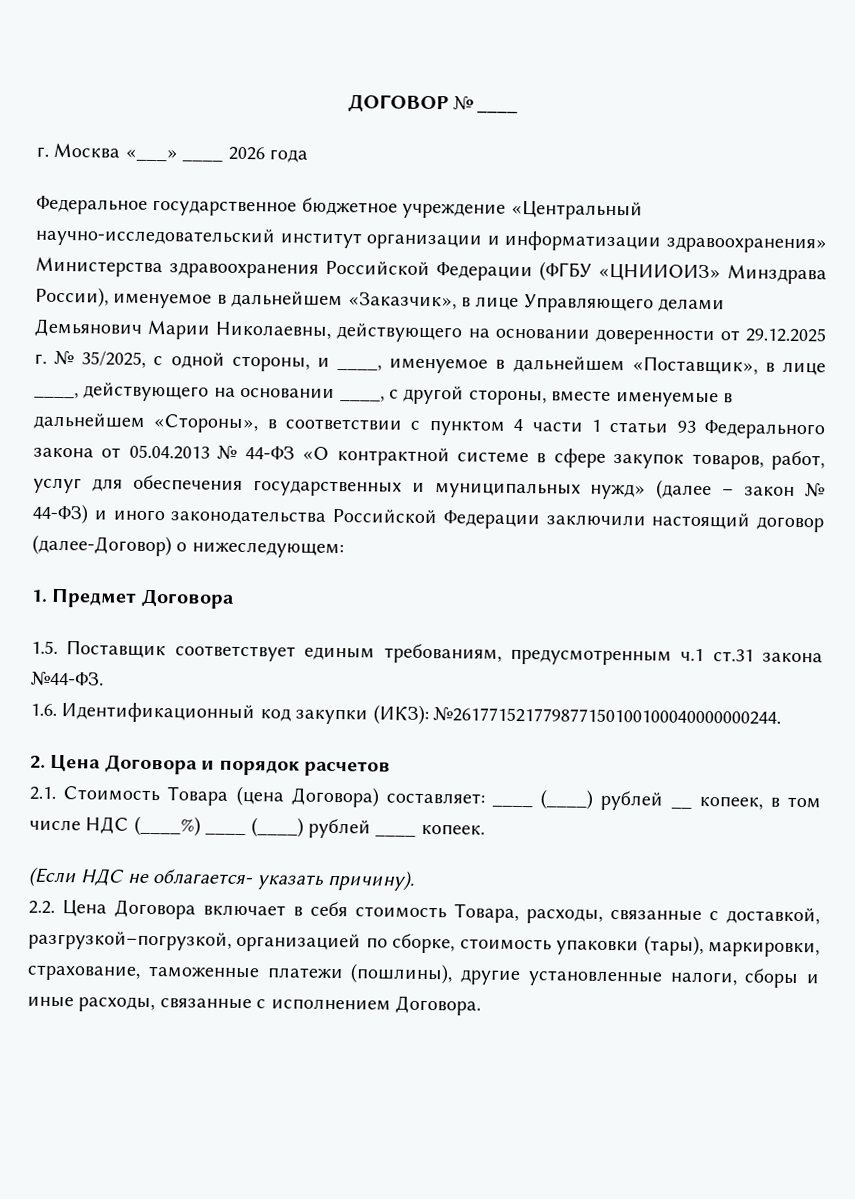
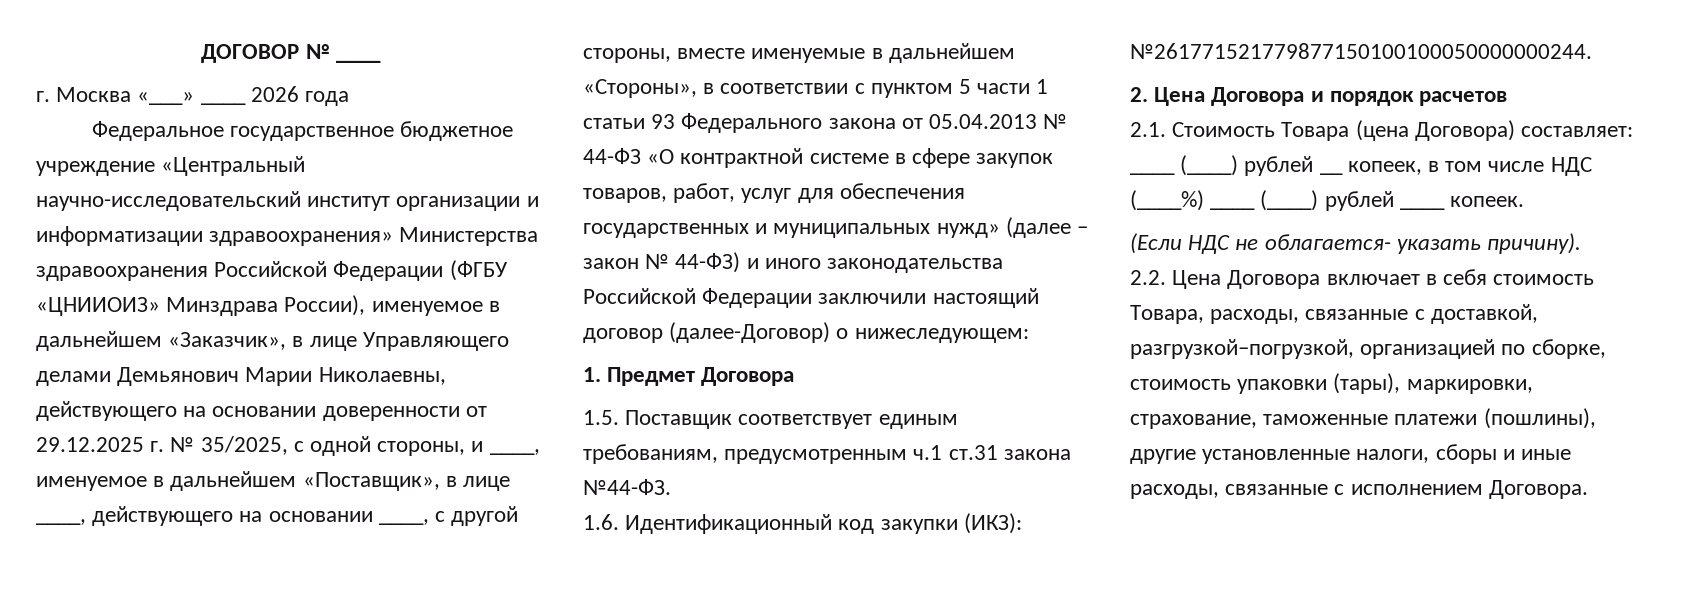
- Федеральное государственное бюджетное учреждение «Центральный научно-исследовательский институт организации и информатизации здравоохранения» Министерства здравоохранения Российской Федерации (ФГБУ «ЦНИИОИЗ» Минздрава России), именуемое в дальнейшем «Заказчик», в лице Управляющего делами Демьянович Марии Николаевны, действующего на основании доверенности от 29.12.2025 г. № 35/2025, с одной стороны, и ____, именуемое в дальнейшем «Поставщик», в лице ____, действующего на основании ____, с другой стороны, вместе именуемые в дальнейшем «Стороны», в соответствии с пунктом 4 части 1 статьи 93 Федерального закона от 05.04.2013 № 44-ФЗ «О контрактной системе в сфере закупок товаров, работ, услуг для обеспечения государственных и муниципальных нужд» (далее – закон № 44-ФЗ) и иного законодательства Российской Федерации заключили настоящий договор (далее-Договор) о нижеследующем:
+ Федеральное государственное бюджетное учреждение «Центральный научно-исследовательский институт организации и информатизации здравоохранения» Министерства здравоохранения Российской Федерации (ФГБУ «ЦНИИОИЗ» Минздрава России), именуемое в дальнейшем «Заказчик», в лице Управляющего делами Демьянович Марии Николаевны, действующего на основании доверенности от 29.12.2025 г. № 35/2025, с одной стороны, и ____, именуемое в дальнейшем «Поставщик», в лице ____, действующего на основании ____, с другой стороны, вместе именуемые в дальнейшем «Стороны», в соответствии с пунктом 5 части 1 статьи 93 Федерального закона от 05.04.2013 № 44-ФЗ «О контрактной системе в сфере закупок товаров, работ, услуг для обеспечения государственных и муниципальных нужд» (далее – закон № 44-ФЗ) и иного законодательства Российской Федерации заключили настоящий договор (далее-Договор) о нижеследующем:
- 1.6. Идентификационный код закупки (ИКЗ): №261771521779877150100100040000000244.
+ 1.6. Идентификационный код закупки (ИКЗ): №261771521779877150100100050000000244.

